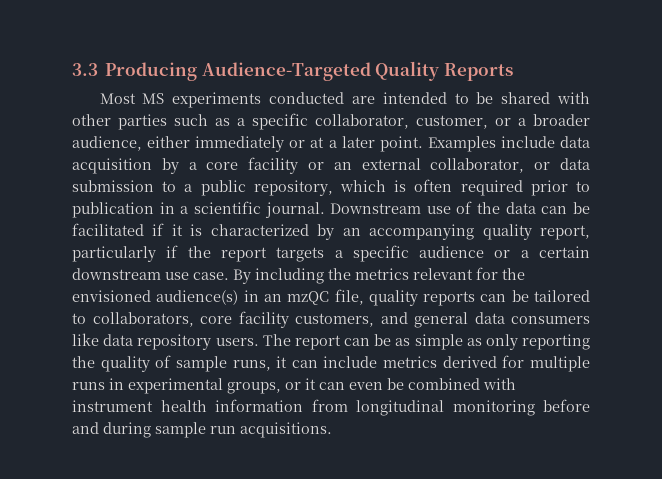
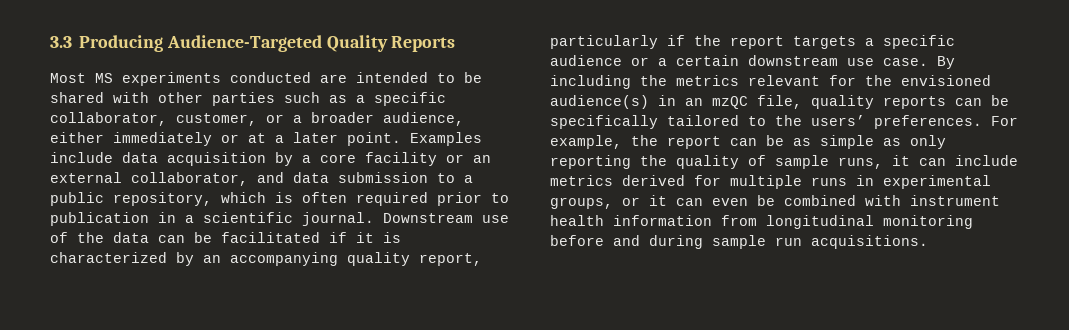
- Examples include data acquisition by a core facility or an external collaborator, or data submission to a public repository, which is often required prior to publication in a scientific journal.
+ Examples include data acquisition by a core facility or an external collaborator, and data submission to a public repository, which is often required prior to publication in a scientific journal.
- By including the metrics relevant for the envisioned audience(s) in an mzQC file, quality reports can be tailored to collaborators, core facility customers, and general data consumers like data repository users. The report can be as simple as only reporting the quality of sample runs, it can include metrics derived for multiple runs in experimental groups, or it can even be combined with instrument health information from longitudinal monitoring before and during sample run acquisitions.
+ By including the metrics relevant for the envisioned audience(s) in an mzQC file, quality reports can be specifically tailored to the users’ preferences. For example, the report can be as simple as only reporting the quality of sample runs, it can include metrics derived for multiple runs in experimental groups, or it can even be combined with instrument health information from longitudinal monitoring before and during sample run acquisitions.

